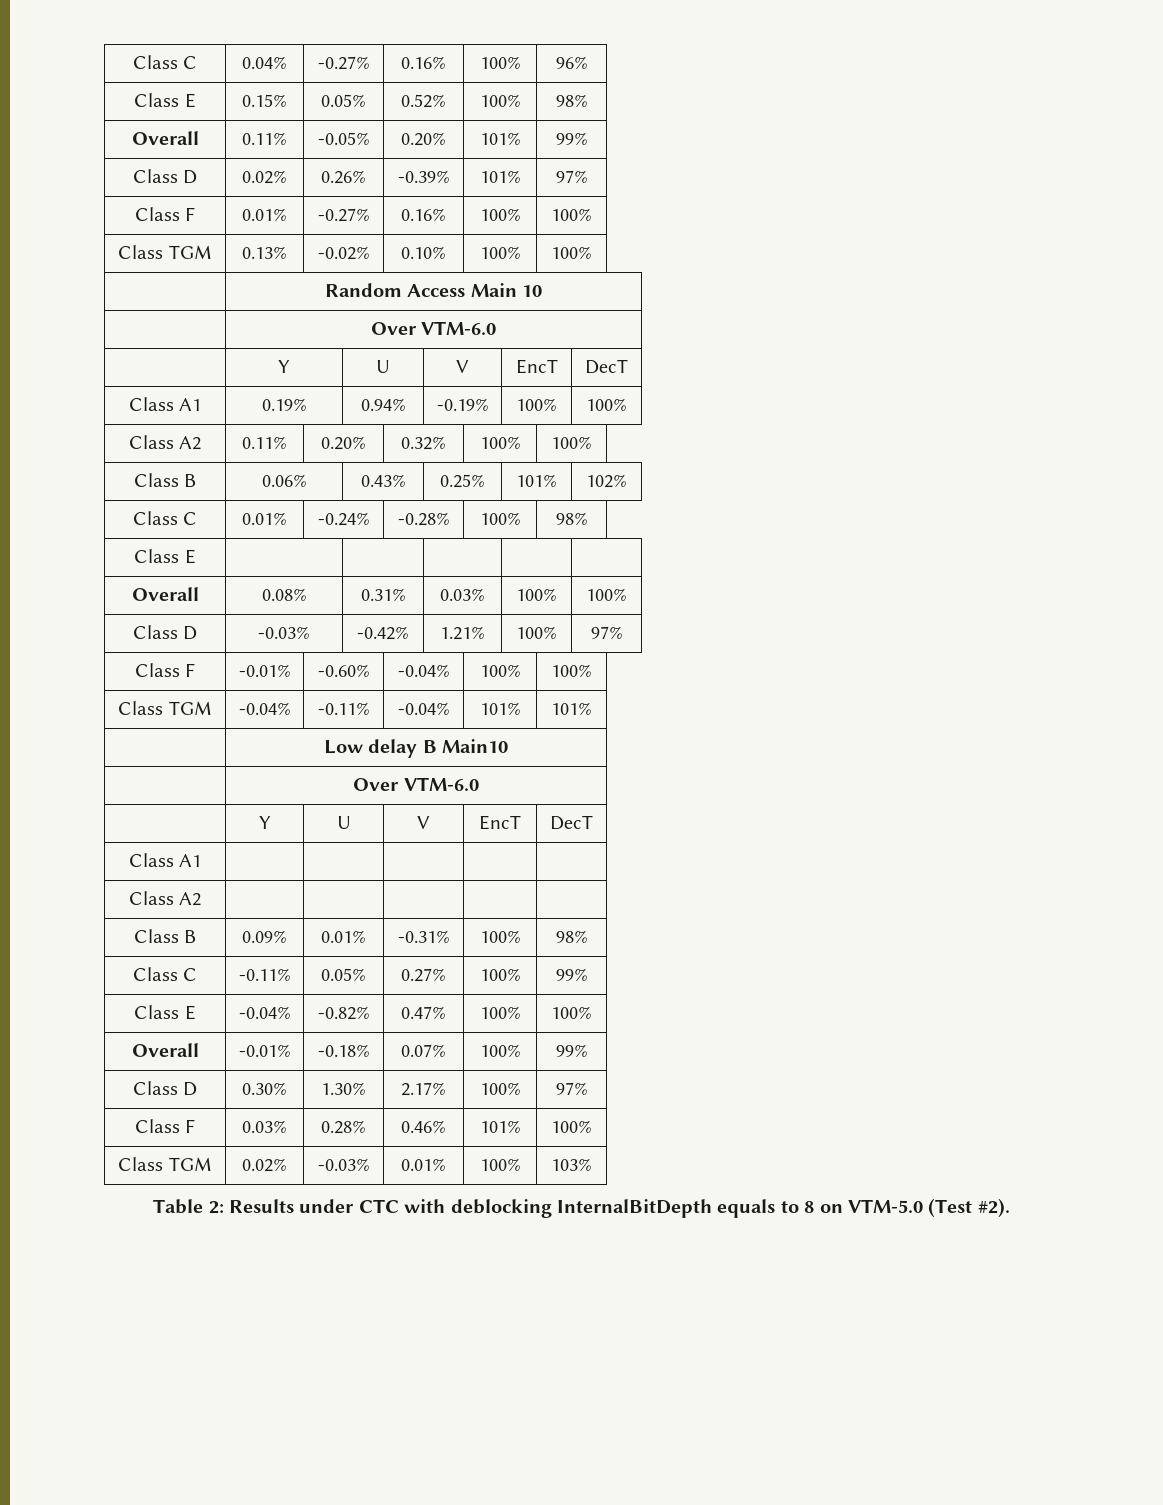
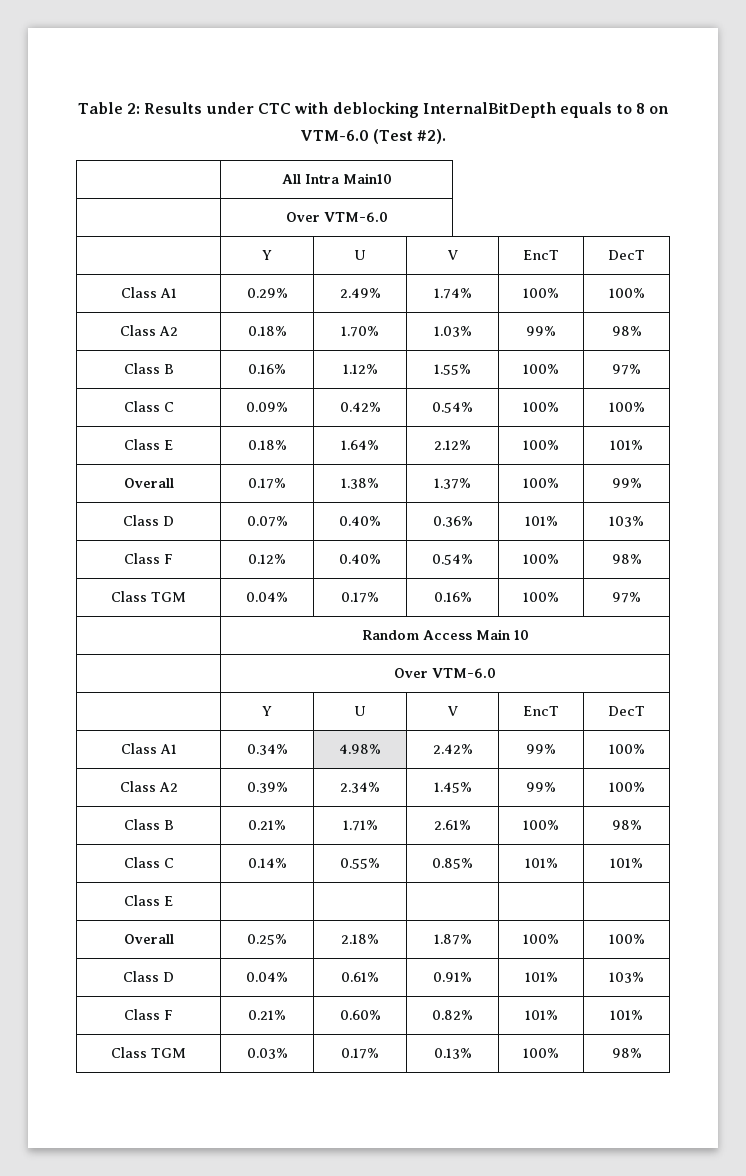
- Class C | 0.04% | -0.27% | 0.16% | 100% | 96%
- Class E | 0.15% | 0.05% | 0.52% | 100% | 98%
- Overall | 0.11% | -0.05% | 0.20% | 101% | 99%
- Class D | 0.02% | 0.26% | -0.39% | 101% | 97%
- Class F | 0.01% | -0.27% | 0.16% | 100% | 100%
- Class TGM | 0.13% | -0.02% | 0.10% | 100% | 100%
+ Table 2: Results under CTC with deblocking InternalBitDepth equals to 8 on VTM-6.0 (Test #2).
+ | All Intra Main10
+ | Over VTM-6.0
+ | Y | U | V | EncT | DecT
+ Class A1 | 0.29% | 2.49% | 1.74% | 100% | 100%
+ Class A2 | 0.18% | 1.70% | 1.03% | 99% | 98%
+ Class B | 0.16% | 1.12% | 1.55% | 100% | 97%
+ Class C | 0.09% | 0.42% | 0.54% | 100% | 100%
+ Class E | 0.18% | 1.64% | 2.12% | 100% | 101%
+ Overall | 0.17% | 1.38% | 1.37% | 100% | 99%
+ Class D | 0.07% | 0.40% | 0.36% | 101% | 103%
+ Class F | 0.12% | 0.40% | 0.54% | 100% | 98%
+ Class TGM | 0.04% | 0.17% | 0.16% | 100% | 97%
- Class A1 | 0.19% | 0.94% | -0.19% | 100% | 100%
- Class A2 | 0.11% | 0.20% | 0.32% | 100% | 100%
+ Class A1 | 0.34% | 4.98% | 2.42% | 99% | 100%
+ Class A2 | 0.39% | 2.34% | 1.45% | 99% | 100%
- Class B | 0.06% | 0.43% | 0.25% | 101% | 102%
- Class C | 0.01% | -0.24% | -0.28% | 100% | 98%
+ Class B | 0.21% | 1.71% | 2.61% | 100% | 98%
+ Class C | 0.14% | 0.55% | 0.85% | 101% | 101%
- Overall | 0.08% | 0.31% | 0.03% | 100% | 100%
+ Overall | 0.25% | 2.18% | 1.87% | 100% | 100%
- Class D | -0.03% | -0.42% | 1.21% | 100% | 97%
- Class F | -0.01% | -0.60% | -0.04% | 100% | 100%
- Class TGM | -0.04% | -0.11% | -0.04% | 101% | 101%
- | Low delay B Main10
- | Over VTM-6.0
- | Y | U | V | EncT | DecT
- Class A1 | | | | |
- Class A2 | | | | |
- Class B | 0.09% | 0.01% | -0.31% | 100% | 98%
- Class C | -0.11% | 0.05% | 0.27% | 100% | 99%
- Class E | -0.04% | -0.82% | 0.47% | 100% | 100%
- Overall | -0.01% | -0.18% | 0.07% | 100% | 99%
- Class D | 0.30% | 1.30% | 2.17% | 100% | 97%
- Class F | 0.03% | 0.28% | 0.46% | 101% | 100%
- Class TGM | 0.02% | -0.03% | 0.01% | 100% | 103%
- Table 2: Results under CTC with deblocking InternalBitDepth equals to 8 on VTM-5.0 (Test #2).
+ Class D | 0.04% | 0.61% | 0.91% | 101% | 103%
+ Class F | 0.21% | 0.60% | 0.82% | 101% | 101%
+ Class TGM | 0.03% | 0.17% | 0.13% | 100% | 98%

